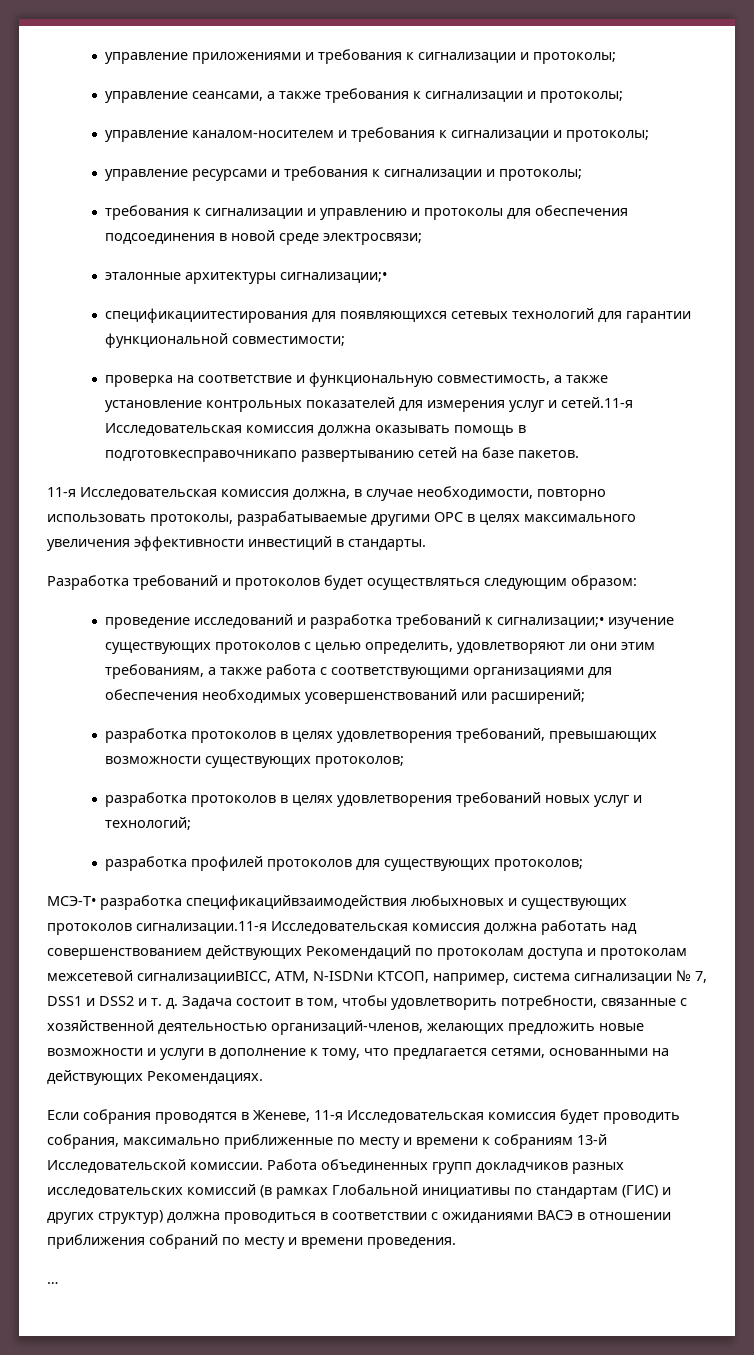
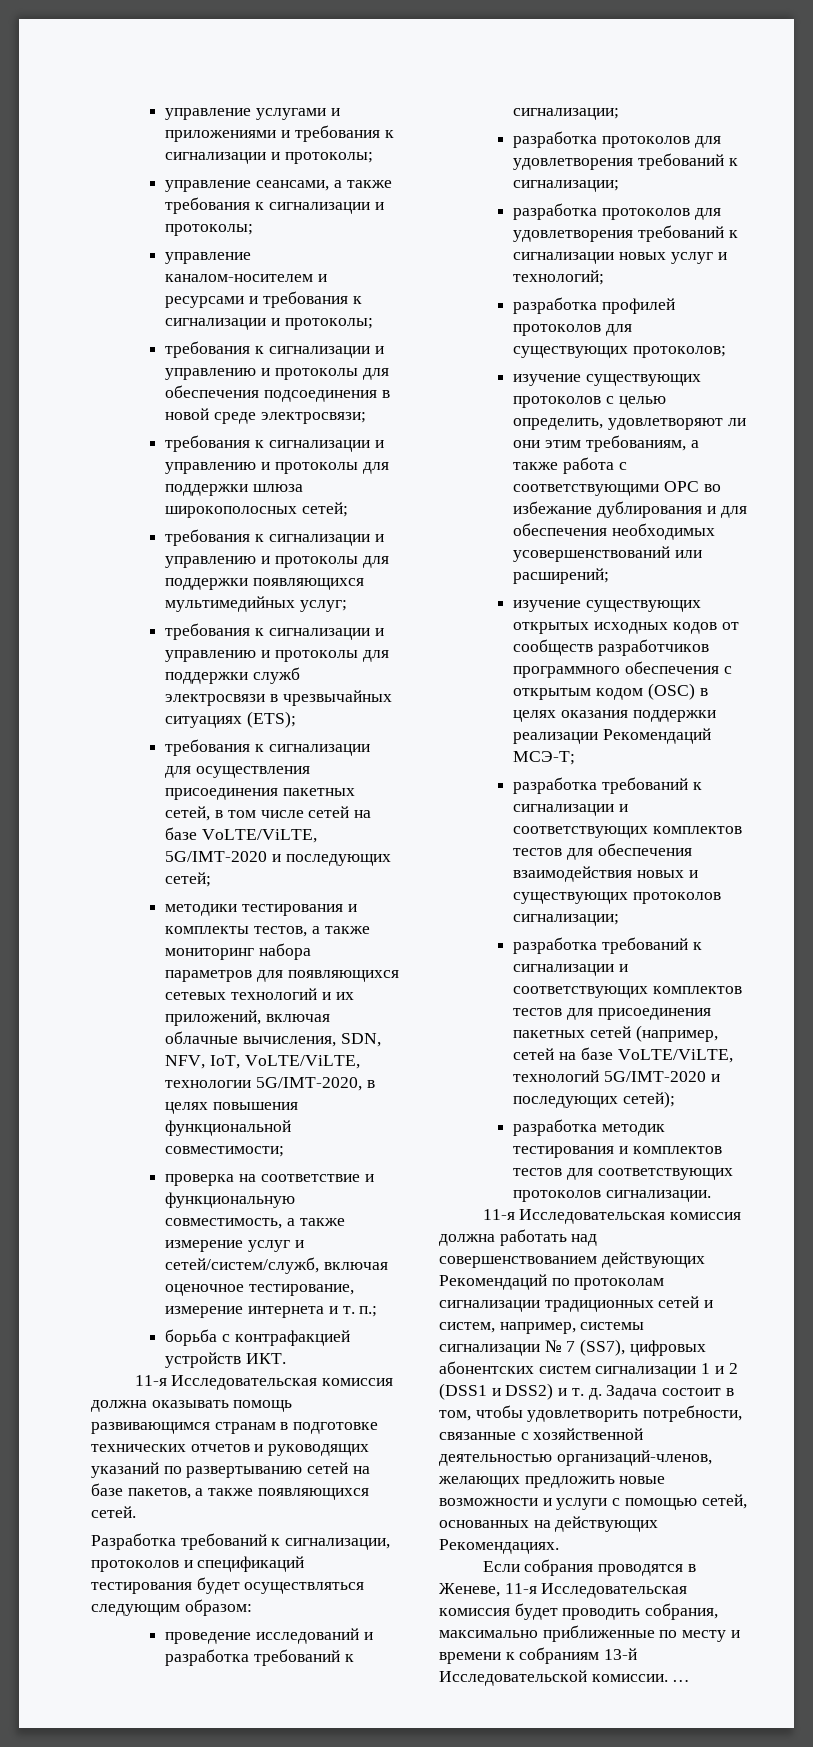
- управление приложениями и требования к сигнализации и протоколы;
+ управление услугами и приложениями и требования к сигнализации и протоколы;
- управление каналом-носителем и требования к сигнализации и протоколы;
- управление ресурсами и требования к сигнализации и протоколы;
+ управление каналом-носителем и ресурсами и требования к сигнализации и протоколы;
- эталонные архитектуры сигнализации;•
- спецификациитестирования для появляющихся сетевых технологий для гарантии функциональной совместимости;
+ требования к сигнализации и управлению и протоколы для поддержки шлюза широкополосных сетей;
+ требования к сигнализации и управлению и протоколы для поддержки появляющихся мультимедийных услуг;
+ требования к сигнализации и управлению и протоколы для поддержки служб электросвязи в чрезвычайных ситуациях (ETS);
+ требования к сигнализации для осуществления присоединения пакетных сетей, в том числе сетей на базе VoLTE/ViLTE, 5G/IMT-2020 и последующих сетей;
+ методики тестирования и комплекты тестов, а также мониторинг набора параметров для появляющихся сетевых технологий и их приложений, включая облачные вычисления, SDN, NFV, IoT, VoLTE/ViLTE, технологии 5G/IMT-2020, в целях повышения функциональной совместимости;
- проверка на соответствие и функциональную совместимость, а также установление контрольных показателей для измерения услуг и сетей.11-я Исследовательская комиссия должна оказывать помощь в подготовкесправочникапо развертыванию сетей на базе пакетов.
- 11-я Исследовательская комиссия должна, в случае необходимости, повторно использовать протоколы, разрабатываемые другими ОРС в целях максимального увеличения эффективности инвестиций в стандарты.
- Разработка требований и протоколов будет осуществляться следующим образом:
+ проверка на соответствие и функциональную совместимость, а также измерение услуг и сетей/систем/служб, включая оценочное тестирование, измерение интернета и т. п.;
+ борьба с контрафакцией устройств ИКТ.
+ 11-я Исследовательская комиссия должна оказывать помощь развивающимся странам в подготовке технических отчетов и руководящих указаний по развертыванию сетей на базе пакетов, а также появляющихся сетей.
+ Разработка требований к сигнализации, протоколов и спецификаций тестирования будет осуществляться следующим образом:
- проведение исследований и разработка требований к сигнализации;• изучение существующих протоколов с целью определить, удовлетворяют ли они этим требованиям, а также работа с соответствующими организациями для обеспечения необходимых усовершенствований или расширений;
+ проведение исследований и разработка требований к сигнализации;
+ разработка протоколов для удовлетворения требований к сигнализации;
+ разработка протоколов для удовлетворения требований к сигнализации новых услуг и технологий;
+ разработка профилей протоколов для существующих протоколов;
+ изучение существующих протоколов с целью определить, удовлетворяют ли они этим требованиям, а также работа с соответствующими ОРС во избежание дублирования и для обеспечения необходимых усовершенствований или расширений;
- разработка протоколов в целях удовлетворения требований, превышающих возможности существующих протоколов;
- разработка протоколов в целях удовлетворения требований новых услуг и технологий;
- разработка профилей протоколов для существующих протоколов;
- МСЭ-Т• разработка спецификацийвзаимодействия любыхновых и существующих протоколов сигнализации.11-я Исследовательская комиссия должна работать над совершенствованием действующих Рекомендаций по протоколам доступа и протоколам межсетевой сигнализацииBICC, АТМ, N-ISDNи КТСОП, например, система сигнализации № 7, DSS1 и DSS2 и т. д.
+ изучение существующих открытых исходных кодов от сообществ разработчиков программного обеспечения с открытым кодом (OSC) в целях оказания поддержки реализации Рекомендаций МСЭ-Т;
+ разработка требований к сигнализации и соответствующих комплектов тестов для обеспечения взаимодействия новых и существующих протоколов сигнализации;
+ разработка требований к сигнализации и соответствующих комплектов тестов для присоединения пакетных сетей (например, сетей на базе VoLTE/ViLTE, технологий 5G/IMT-2020 и последующих сетей);
+ разработка методик тестирования и комплектов тестов для соответствующих протоколов сигнализации.
+ 11-я Исследовательская комиссия должна работать над совершенствованием действующих Рекомендаций по протоколам сигнализации традиционных сетей и систем, например, системы сигнализации № 7 (SS7), цифровых абонентских систем сигнализации 1 и 2 (DSS1 и DSS2) и т. д.
- Задача состоит в том, чтобы удовлетворить потребности, связанные с хозяйственной деятельностью организаций-членов, желающих предложить новые возможности и услуги в дополнение к тому, что предлагается сетями, основанными на действующих Рекомендациях.
+ Задача состоит в том, чтобы удовлетворить потребности, связанные с хозяйственной деятельностью организаций-членов, желающих предложить новые возможности и услуги с помощью сетей, основанных на действующих Рекомендациях.
- Если собрания проводятся в Женеве, 11-я Исследовательская комиссия будет проводить собрания, максимально приближенные по месту и времени к собраниям 13-й Исследовательской комиссии. Работа объединенных групп докладчиков разных исследовательских комиссий (в рамках Глобальной инициативы по стандартам (ГИС) и других структур) должна проводиться в соответствии с ожиданиями ВАСЭ в отношении приближения собраний по месту и времени проведения.
- …
+ Если собрания проводятся в Женеве, 11-я Исследовательская комиссия будет проводить собрания, максимально приближенные по месту и времени к собраниям 13-й Исследовательской комиссии. …

